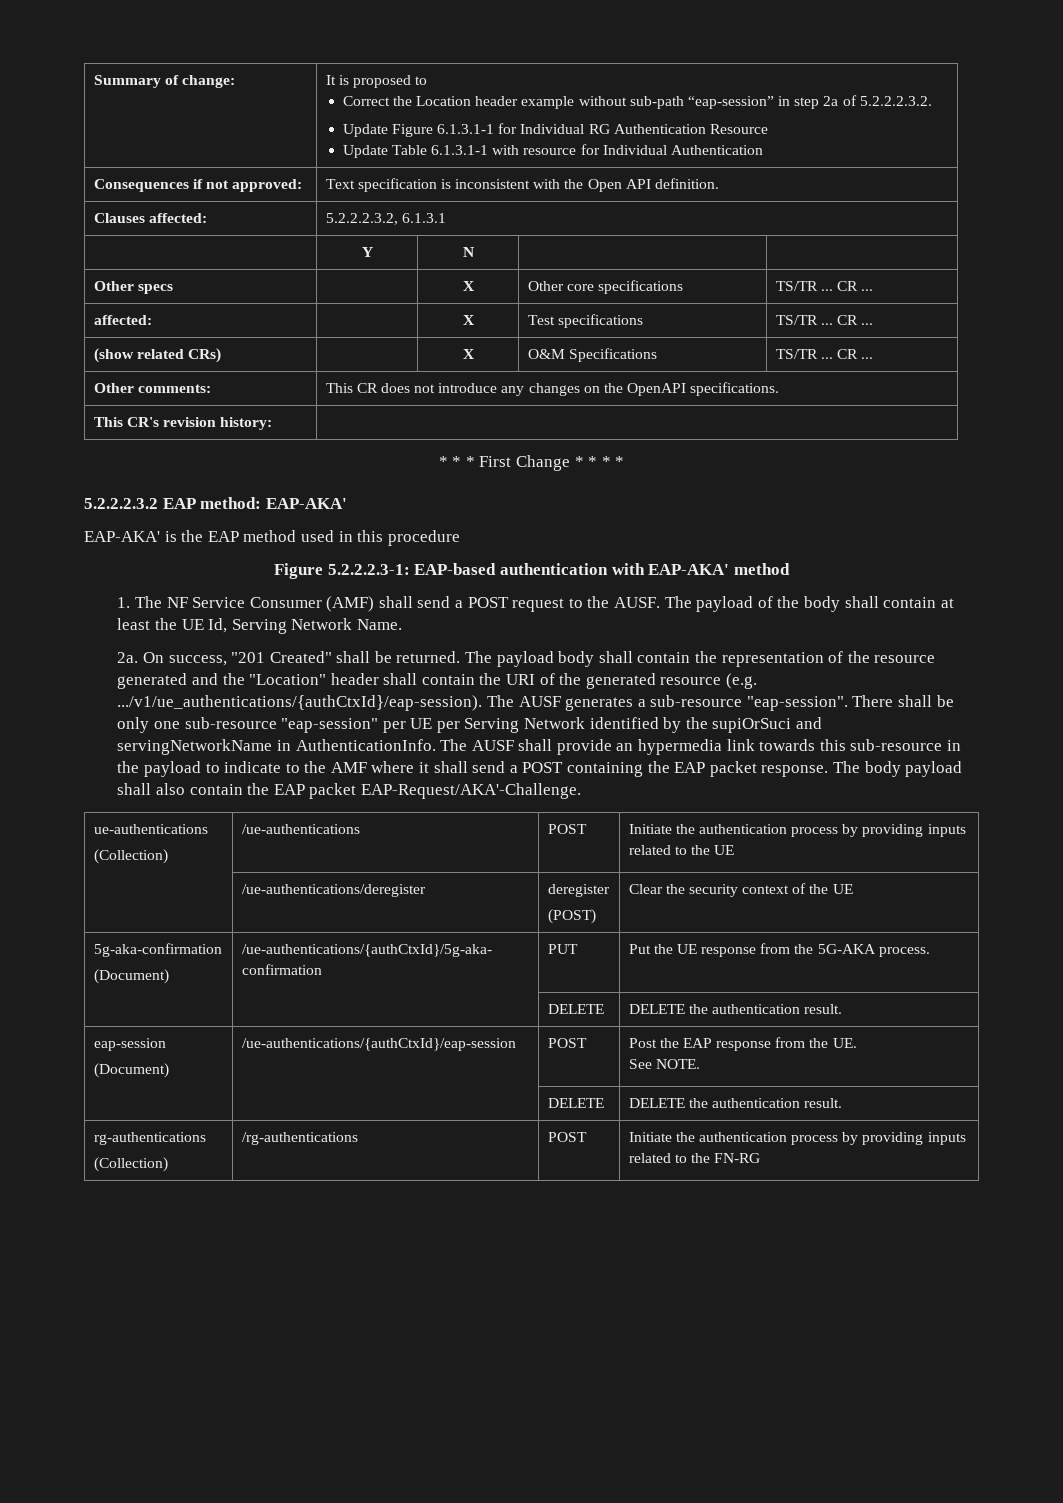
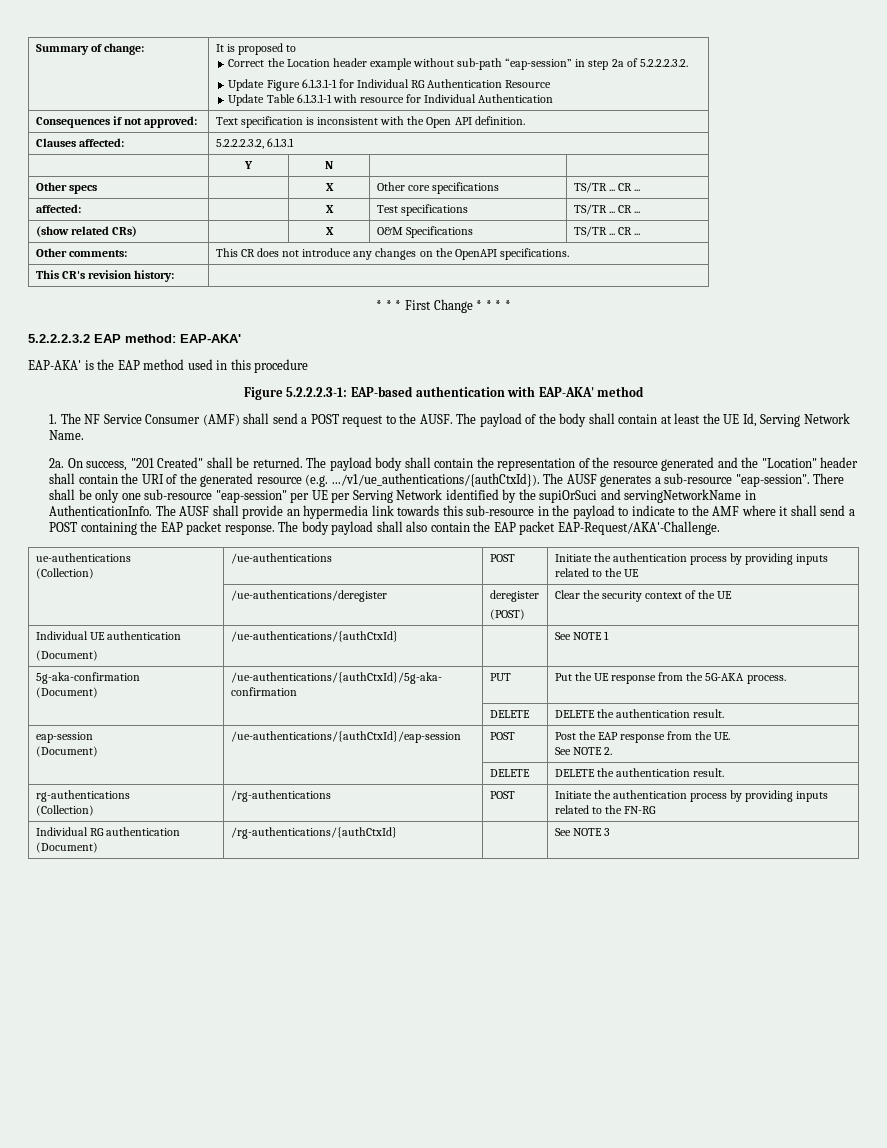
- The payload body shall contain the representation of the resource generated and the "Location" header shall contain the URI of the generated resource (e.g. .../v1/ue_authentications/{authCtxId}/eap-session). The AUSF generates a sub-resource "eap-session".
+ The payload body shall contain the representation of the resource generated and the "Location" header shall contain the URI of the generated resource (e.g. .../v1/ue_authentications/{authCtxId}). The AUSF generates a sub-resource "eap-session".
+ Individual UE authentication
+ (Document) | /ue-authentications/{authCtxId} | | See NOTE 1
  eap-session
  (Document) | /ue-authentications/{authCtxId}/eap-session | POST | Post the EAP response from the UE.
- See NOTE.
+ See NOTE 2.
+ Individual RG authentication (Document) | /rg-authentications/{authCtxId} | | See NOTE 3

